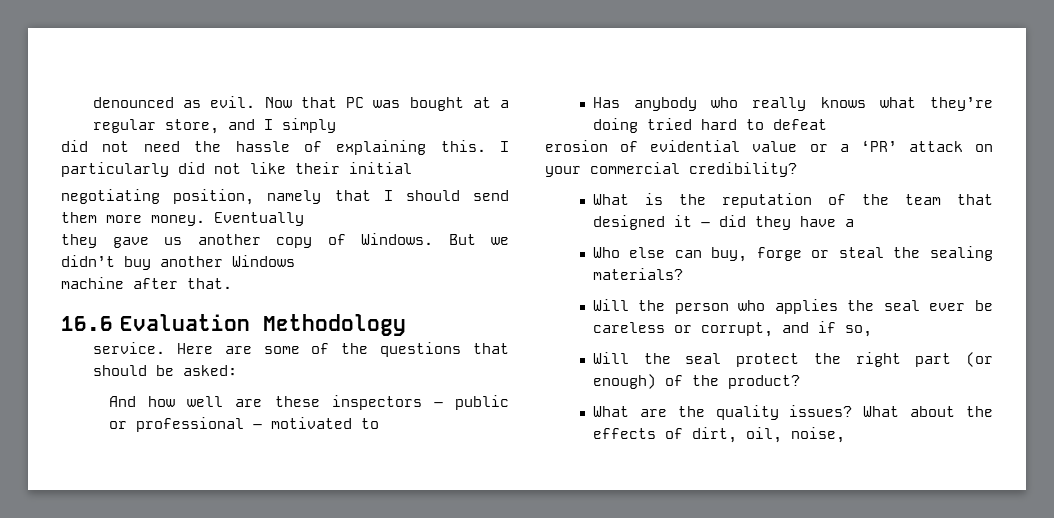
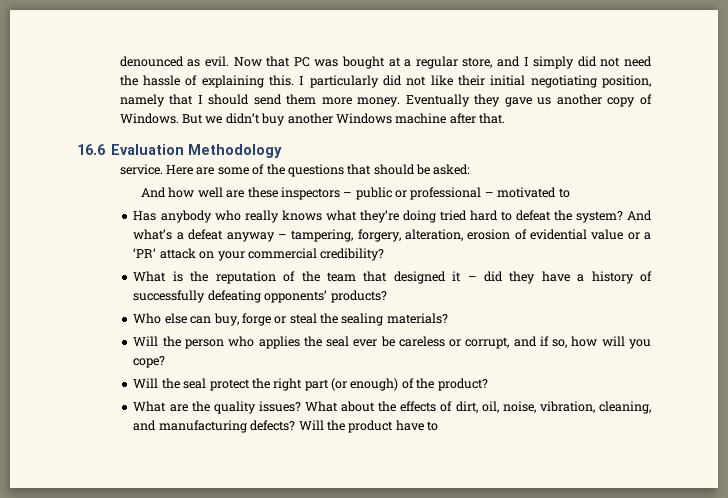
- Now that PC was bought at a regular store, and I simply
- did not need the hassle of explaining this.
+ Now that PC was bought at a regular store, and I simply did not need the hassle of explaining this.
- I particularly did not like their initial
- negotiating position, namely that I should send them more money.
+ I particularly did not like their initial negotiating position, namely that I should send them more money.
- Eventually
- they gave us another copy of Windows.
+ Eventually they gave us another copy of Windows.
- But we didn’t buy another Windows
- machine after that.
+ But we didn’t buy another Windows machine after that.
- Has anybody who really knows what they’re doing tried hard to defeat
- erosion of evidential value or a ‘PR’ attack on your commercial credibility?
+ Has anybody who really knows what they’re doing tried hard to defeat the system? And what’s a defeat anyway – tampering, forgery, alteration, erosion of evidential value or a ‘PR’ attack on your commercial credibility?
- What is the reputation of the team that designed it – did they have a
+ What is the reputation of the team that designed it – did they have a history of successfully defeating opponents’ products?
- Will the person who applies the seal ever be careless or corrupt, and if so,
+ Will the person who applies the seal ever be careless or corrupt, and if so, how will you cope?
- What about the effects of dirt, oil, noise,
+ What about the effects of dirt, oil, noise, vibration, cleaning, and manufacturing defects? Will the product have to

